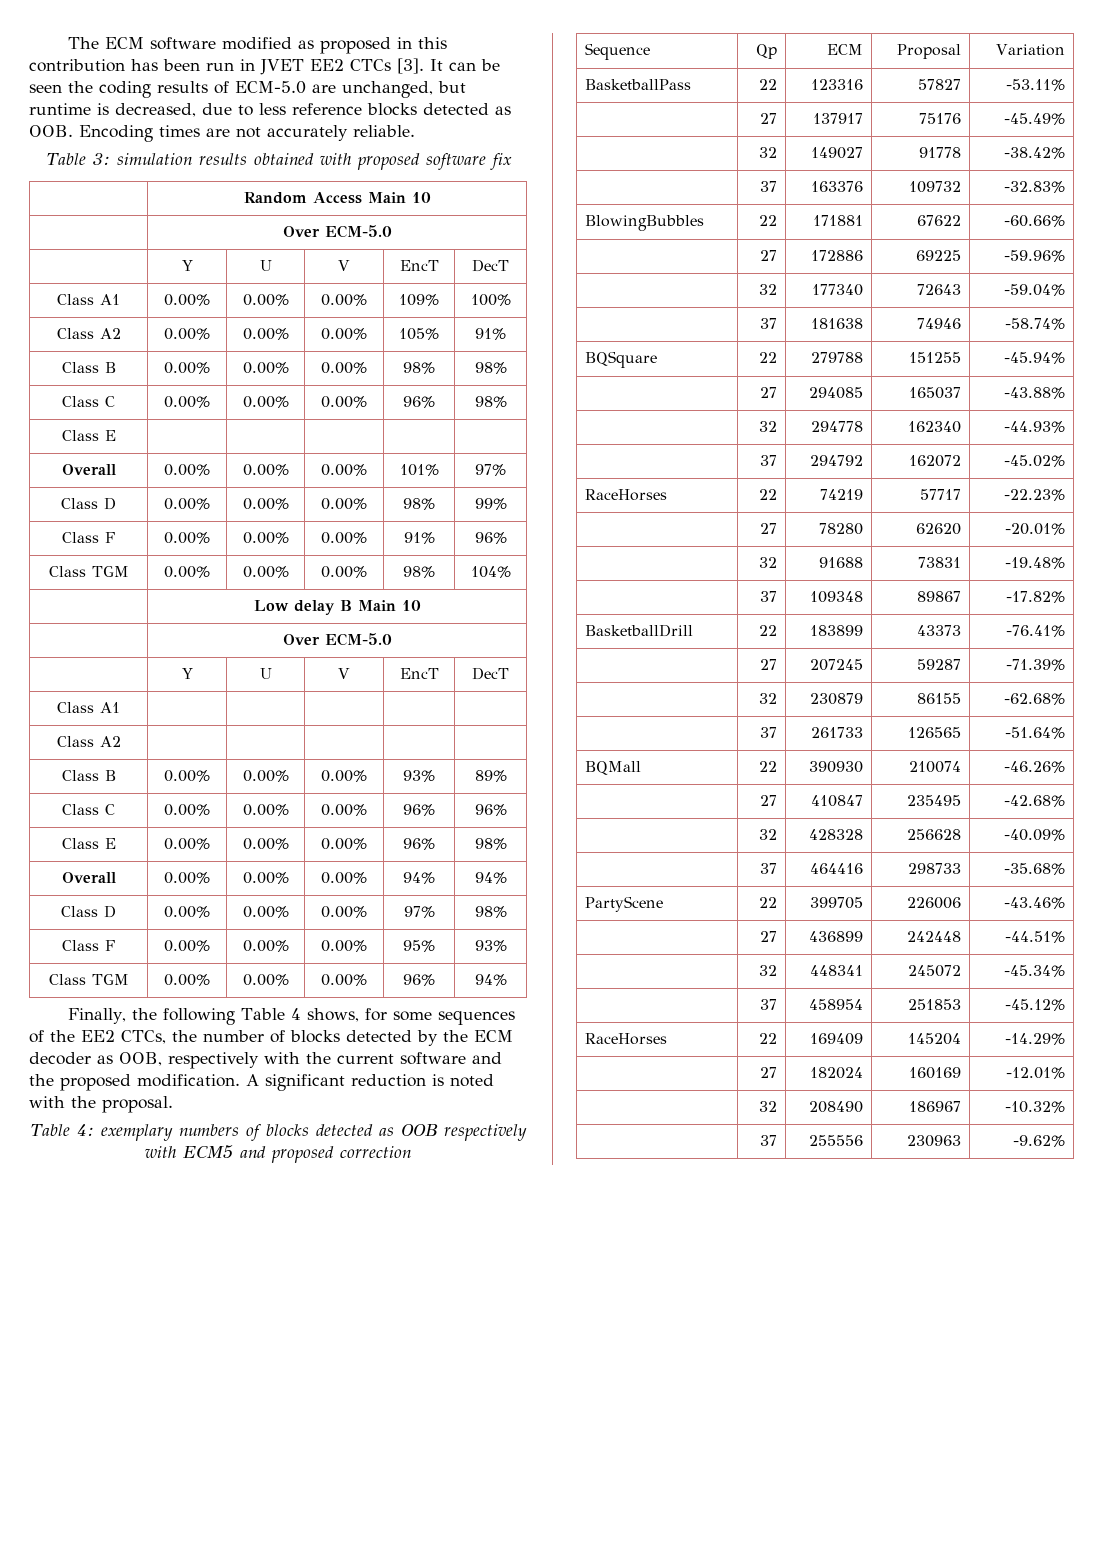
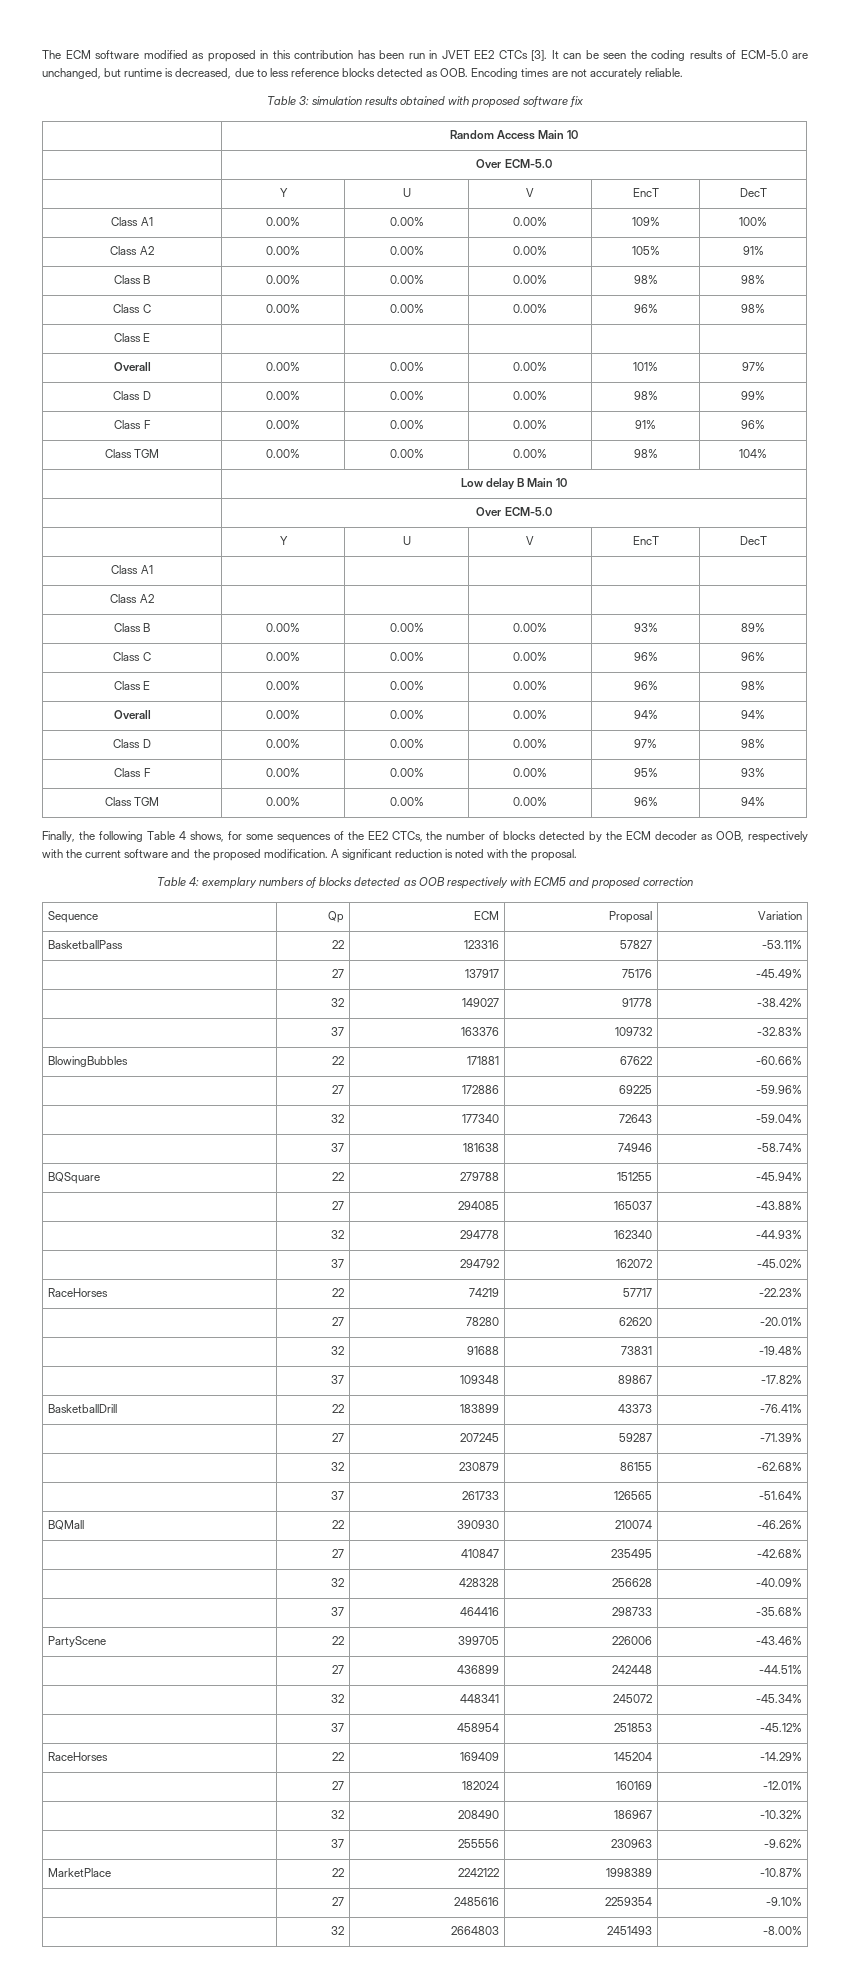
+ MarketPlace | 22 | 2242122 | 1998389 | -10.87%
+ | 27 | 2485616 | 2259354 | -9.10%
+ | 32 | 2664803 | 2451493 | -8.00%

